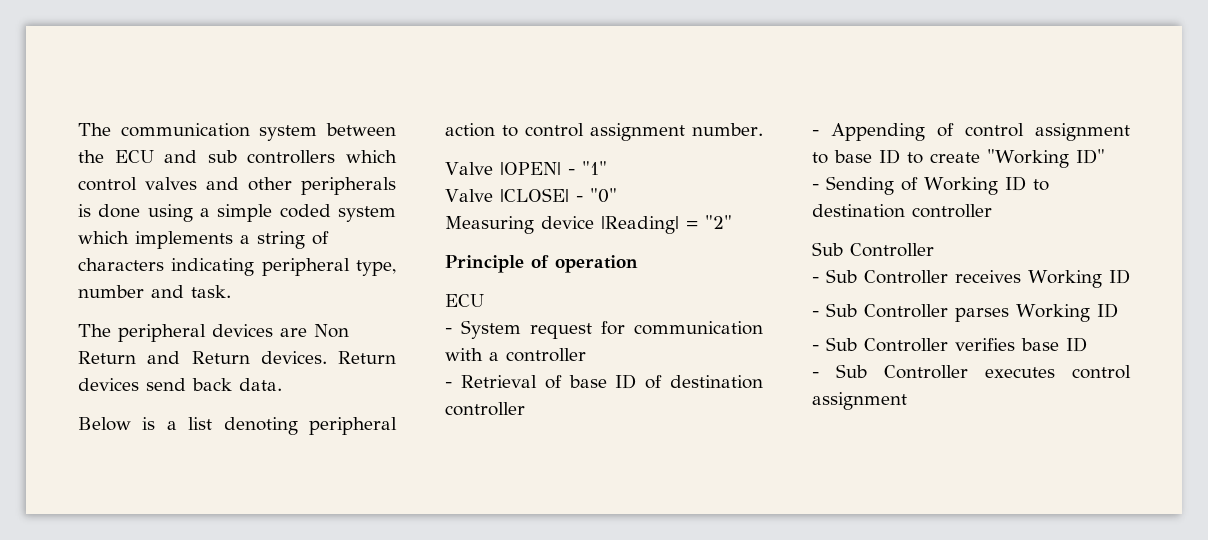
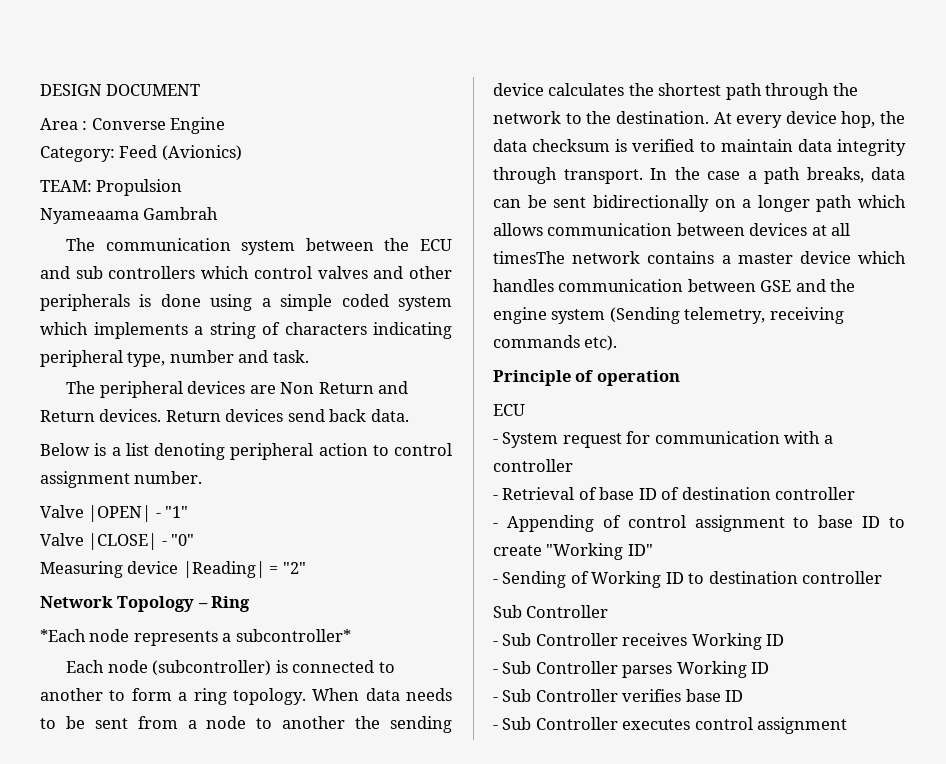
+ DESIGN DOCUMENT
+ Area : Converse Engine
+ Category: Feed (Avionics)
+ TEAM: Propulsion
+ Nyameaama Gambrah
+ Network Topology – Ring
+ *Each node represents a subcontroller*
+ Each node (subcontroller) is connected to another to form a ring topology. When data needs to be sent from a node to another the sending device calculates the shortest path through the network to the destination. At every device hop, the data checksum is verified to maintain data integrity through transport. In the case a path breaks, data can be sent bidirectionally on a longer path which allows communication between devices at all timesThe network contains a master device which handles communication between GSE and the engine system (Sending telemetry, receiving commands etc).

